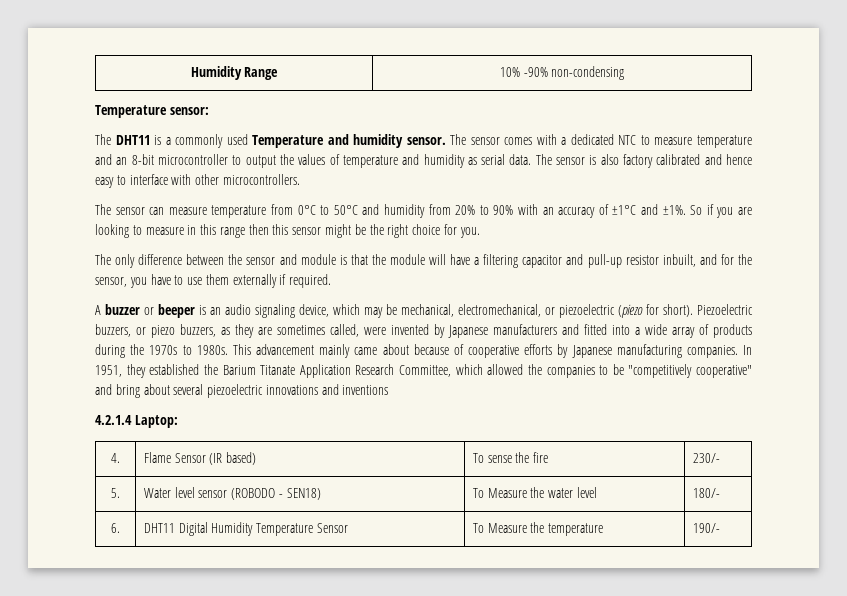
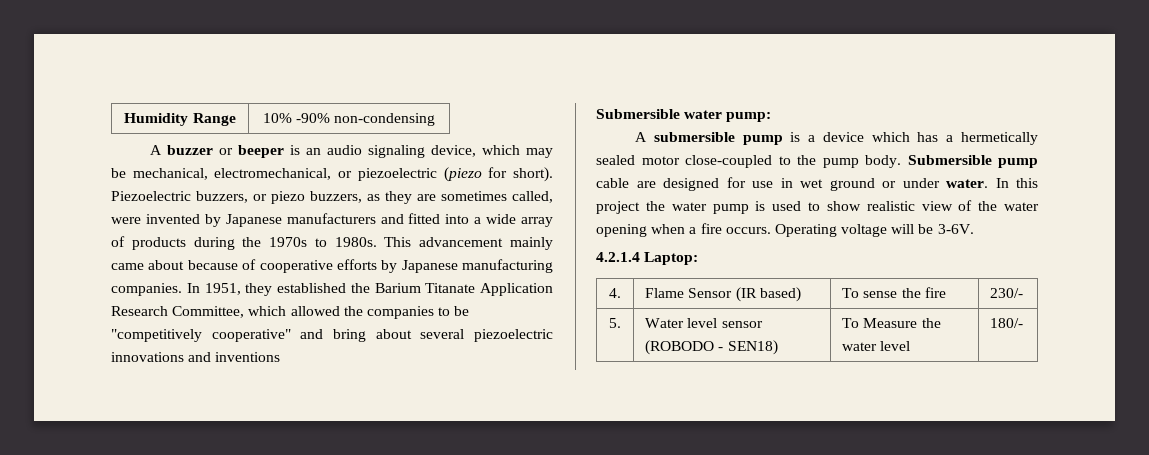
- Temperature sensor:
- The DHT11 is a commonly used Temperature and humidity sensor. The sensor comes with a dedicated NTC to measure temperature and an 8-bit microcontroller to output the values of temperature and humidity as serial data. The sensor is also factory calibrated and hence easy to interface with other microcontrollers.
- The sensor can measure temperature from 0°C to 50°C and humidity from 20% to 90% with an accuracy of ±1°C and ±1%. So if you are looking to measure in this range then this sensor might be the right choice for you.
- The only difference between the sensor and module is that the module will have a filtering capacitor and pull-up resistor inbuilt, and for the sensor, you have to use them externally if required.
+ Submersible water pump:
+ A submersible pump is a device which has a hermetically sealed motor close-coupled to the pump body. Submersible pump cable are designed for use in wet ground or under water. In this project the water pump is used to show realistic view of the water opening when a fire occurs. Operating voltage will be 3-6V.
- 6. | DHT11 Digital Humidity Temperature Sensor | To Measure the temperature | 190/-

